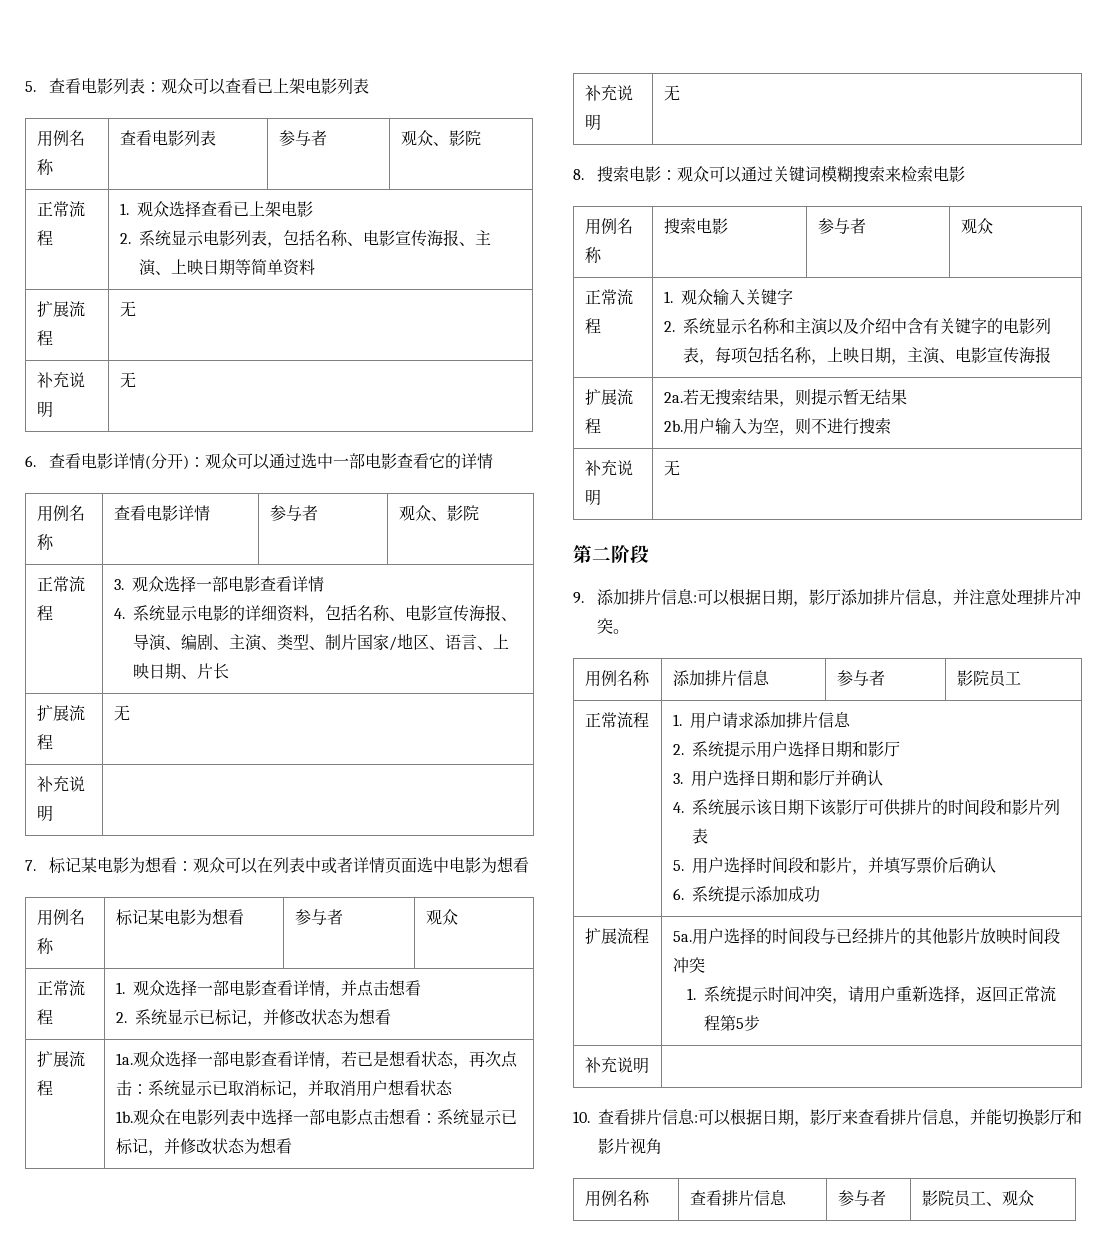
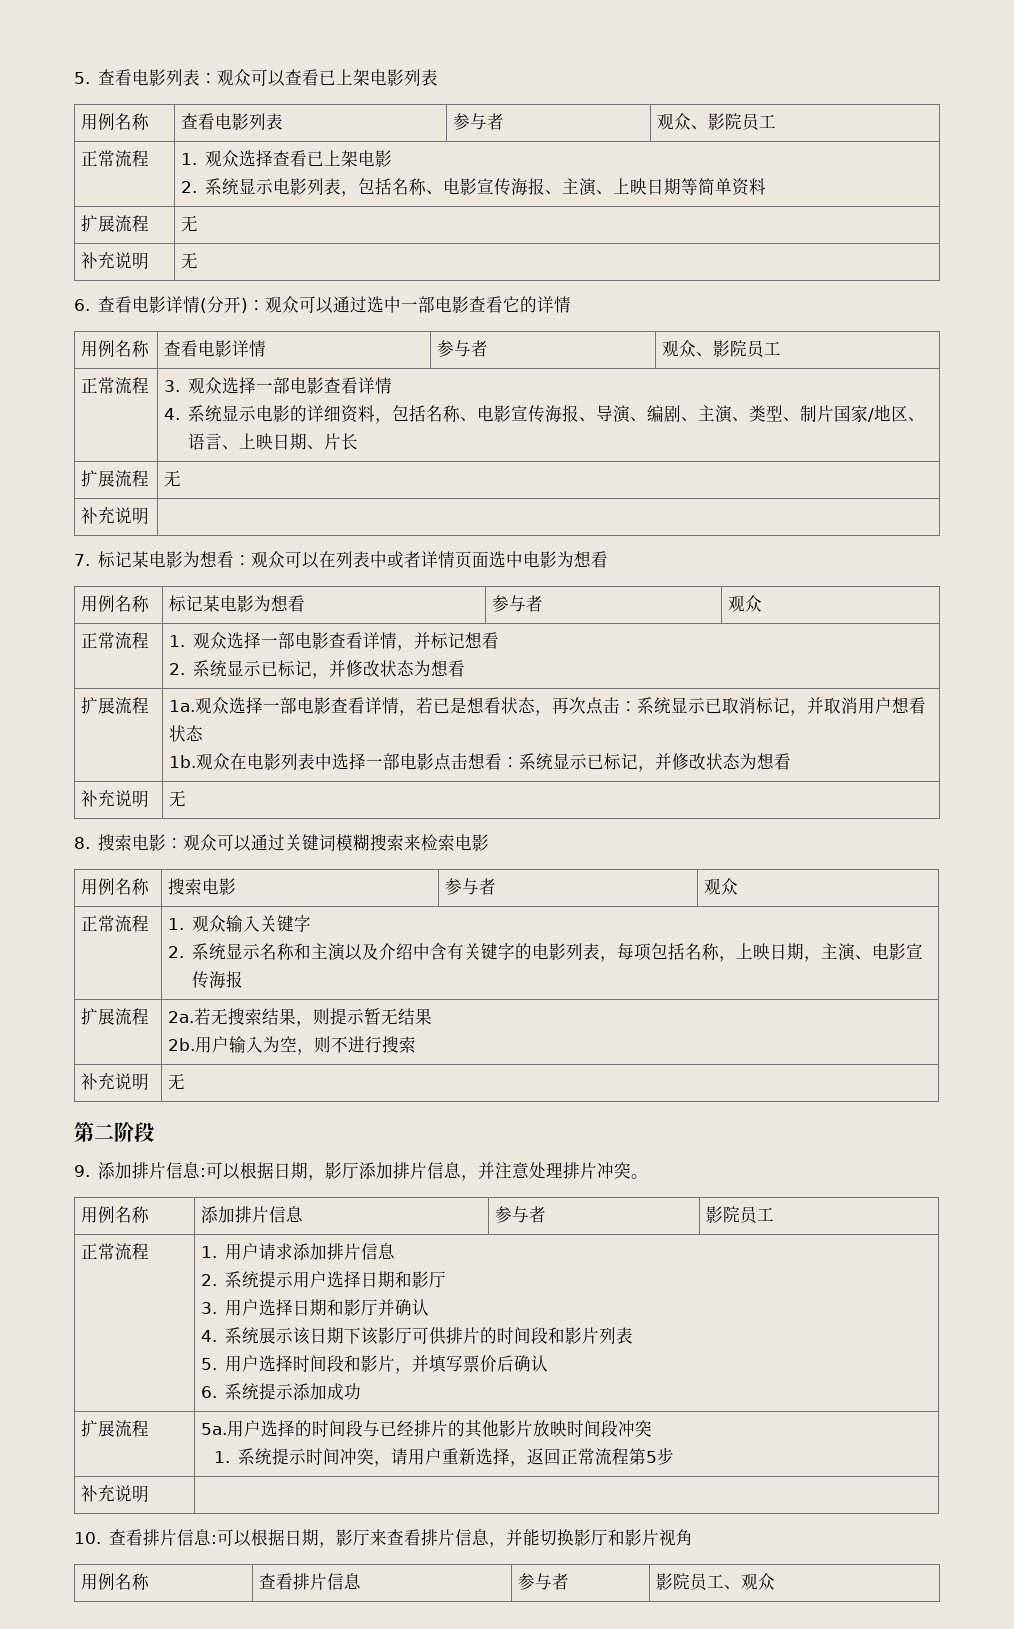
- 用例名称 | 查看电影列表 | 参与者 | 观众、影院
+ 用例名称 | 查看电影列表 | 参与者 | 观众、影院员工
- 用例名称 | 查看电影详情 | 参与者 | 观众、影院
+ 用例名称 | 查看电影详情 | 参与者 | 观众、影院员工
- 正常流程 | 1.观众选择一部电影查看详情，并点击想看
+ 正常流程 | 1.观众选择一部电影查看详情，并标记想看

